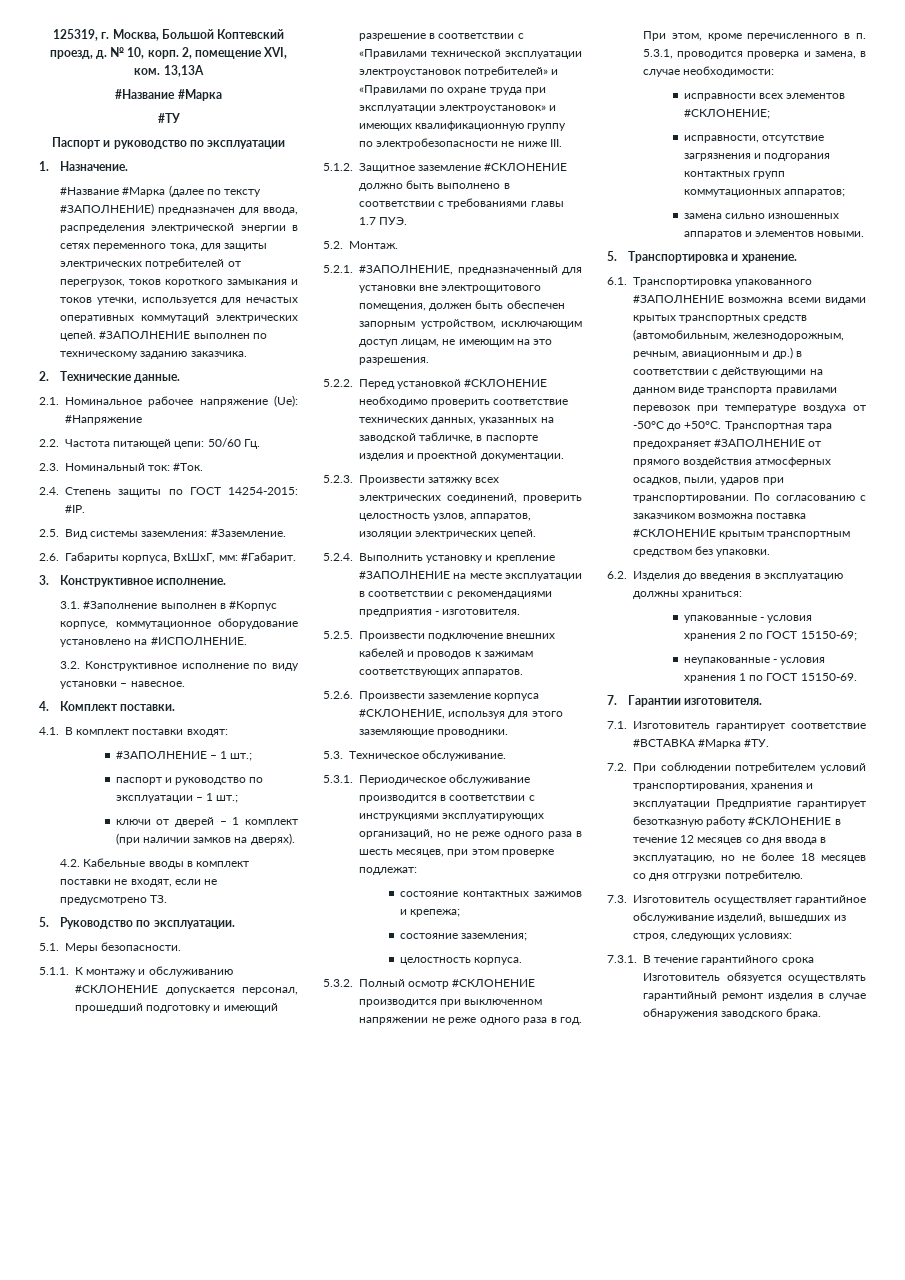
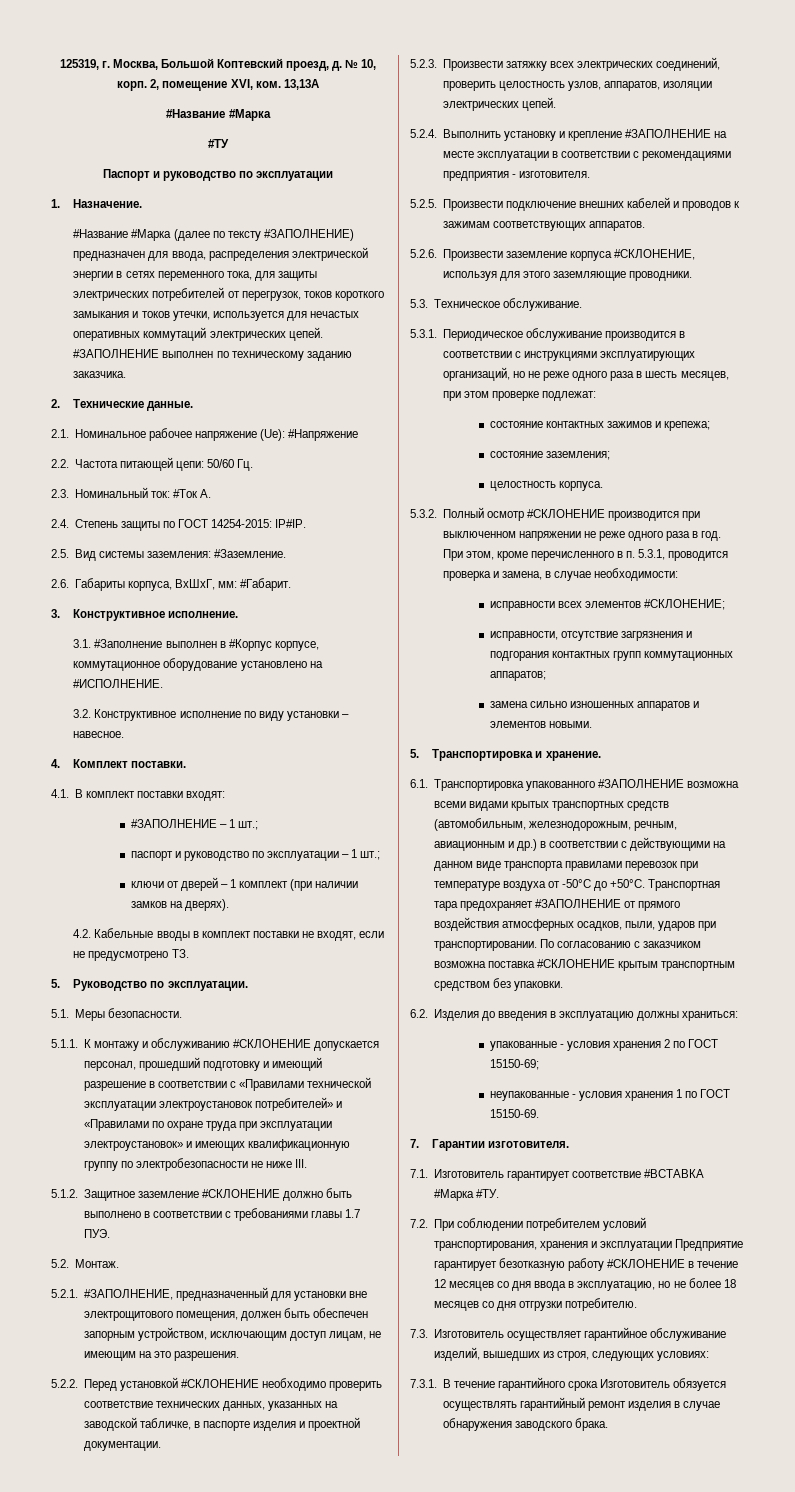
- 2.3. Номинальный ток: #Ток.
+ 2.3. Номинальный ток: #Ток А.
- 2.4. Степень защиты по ГОСТ 14254-2015: #IP.
+ 2.4. Степень защиты по ГОСТ 14254-2015: IP#IP.

